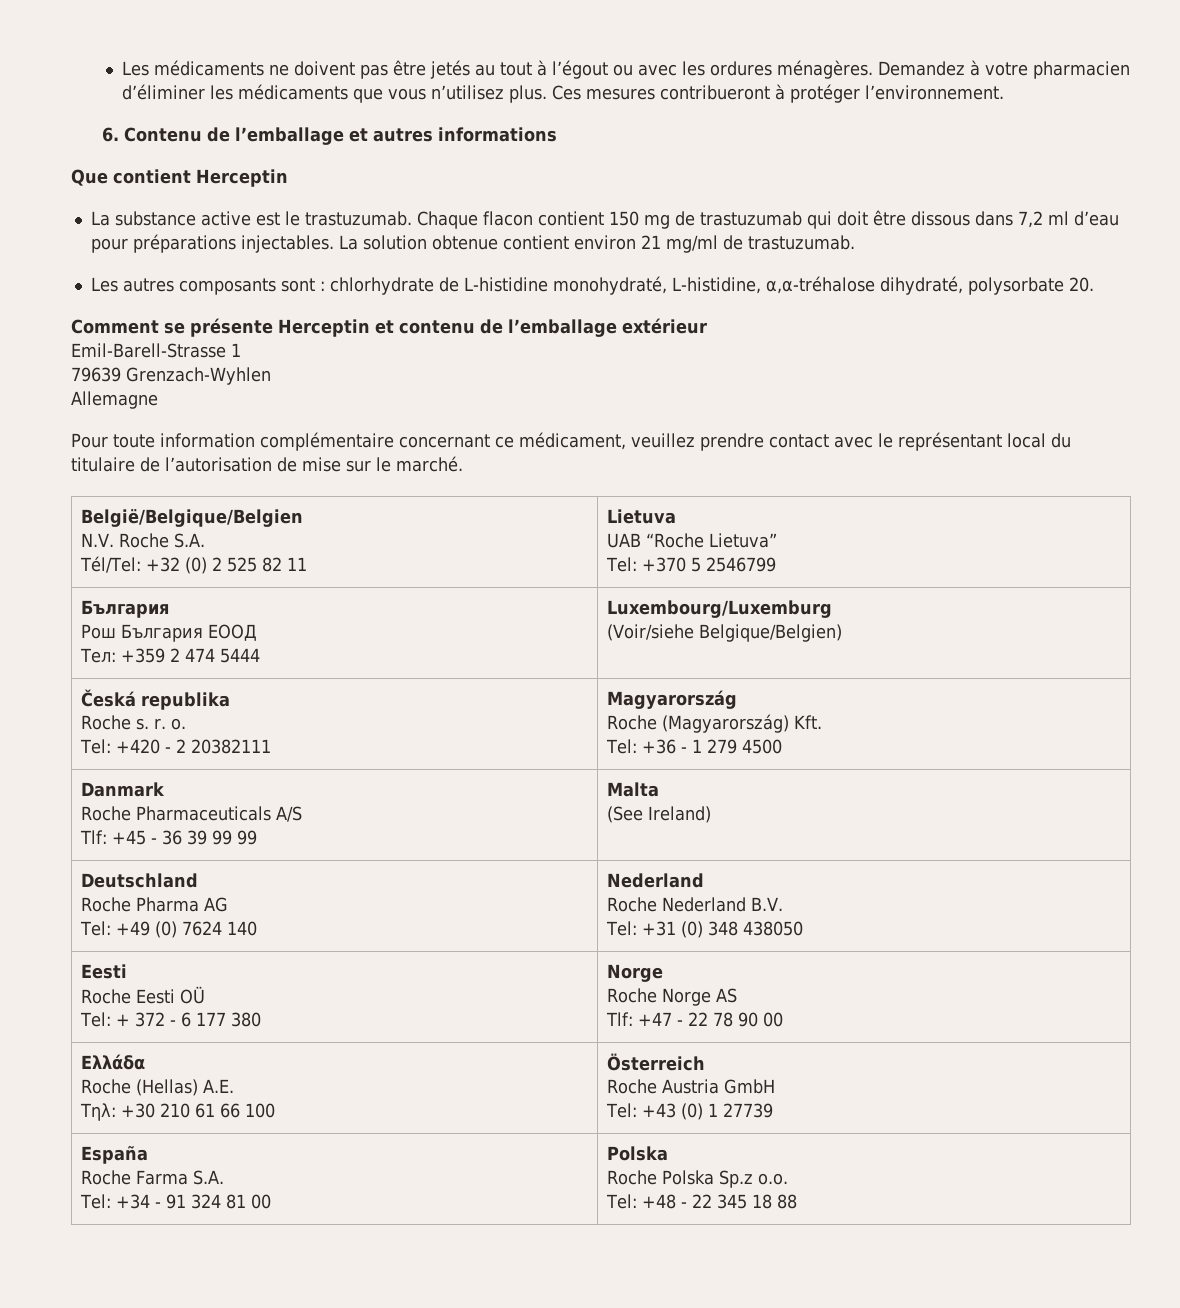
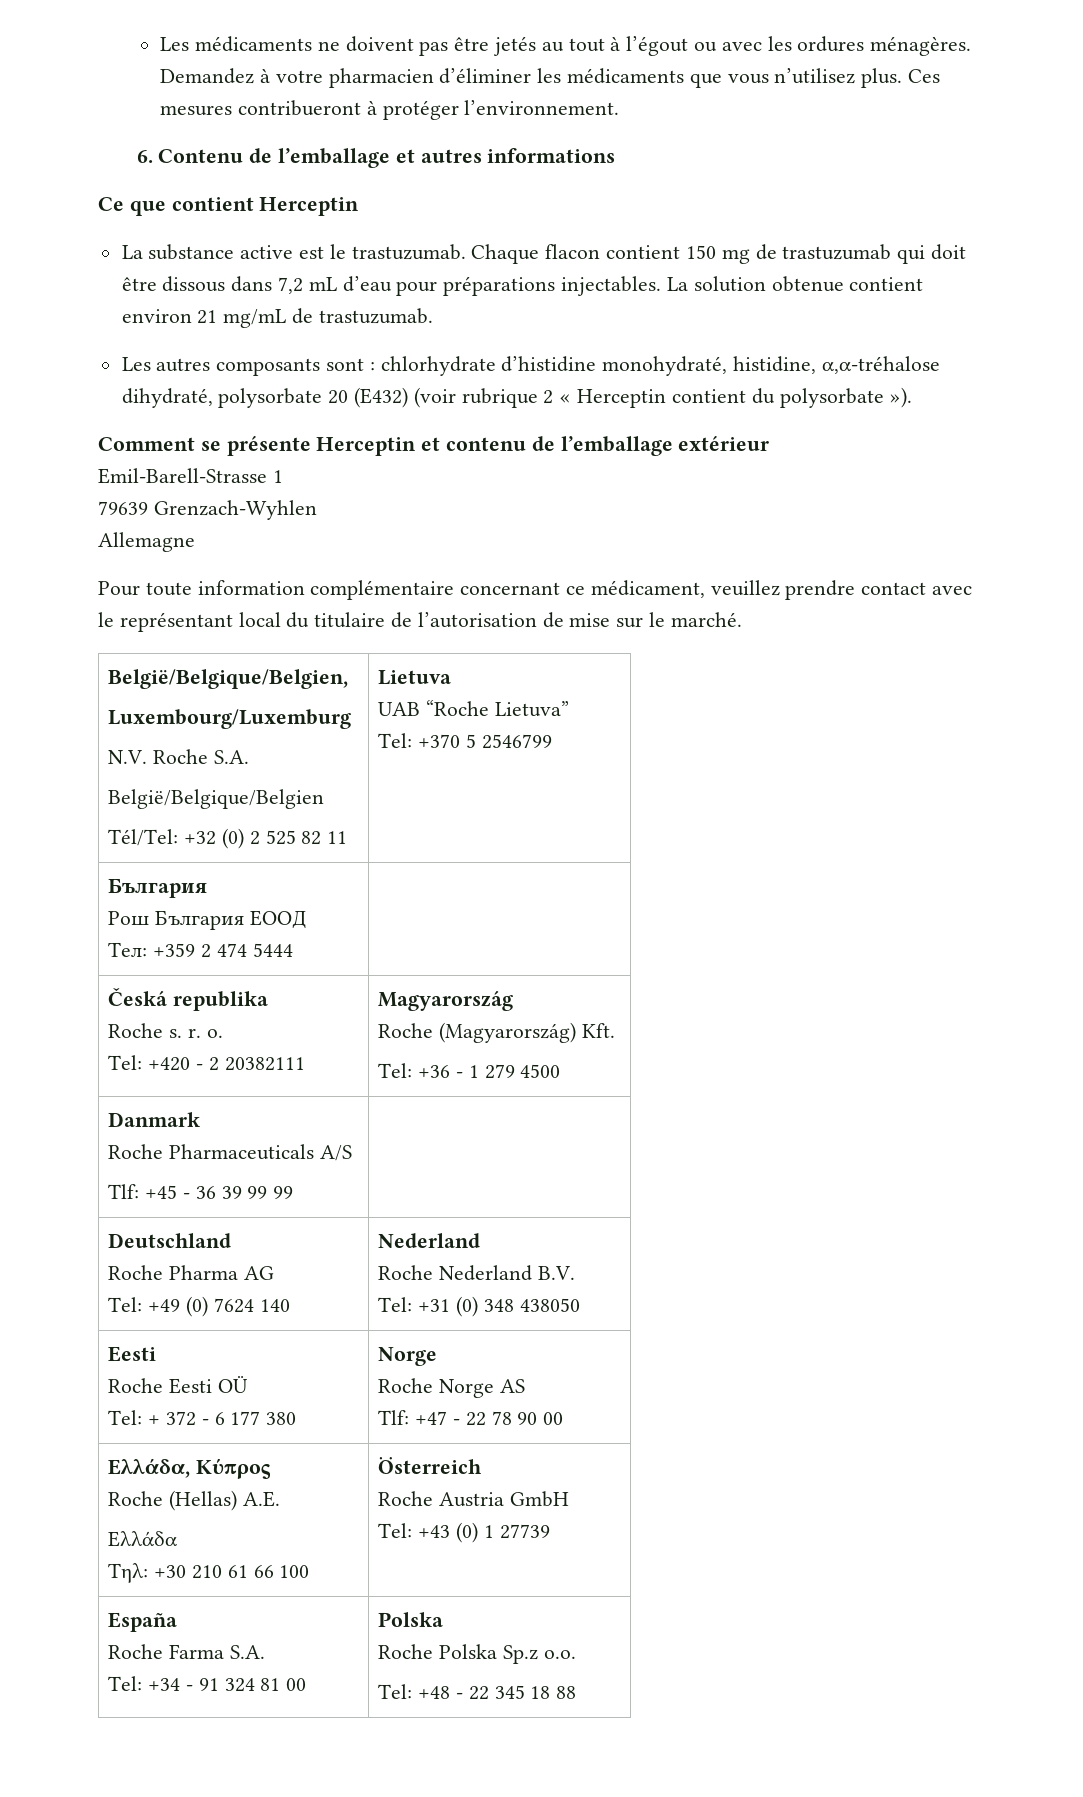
- Que contient Herceptin
+ Ce que contient Herceptin
- Chaque flacon contient 150 mg de trastuzumab qui doit être dissous dans 7,2 ml d’eau pour préparations injectables.
+ Chaque flacon contient 150 mg de trastuzumab qui doit être dissous dans 7,2 mL d’eau pour préparations injectables.
- La solution obtenue contient environ 21 mg/ml de trastuzumab.
+ La solution obtenue contient environ 21 mg/mL de trastuzumab.
- Les autres composants sont : chlorhydrate de L-histidine monohydraté, L-histidine, α,α-tréhalose dihydraté, polysorbate 20.
+ Les autres composants sont : chlorhydrate d’histidine monohydraté, histidine, α,α-tréhalose dihydraté, polysorbate 20 (E432) (voir rubrique 2 « Herceptin contient du polysorbate »).
+ België/Belgique/Belgien,
+ Luxembourg/Luxemburg
+ N.V. Roche S.A.
  België/Belgique/Belgien
- N.V. Roche S.A.
  Tél/Tel: +32 (0) 2 525 82 11 | Lietuva
  UAB “Roche Lietuva”
  Tel: +370 5 2546799
  България
  Рош България ЕООД
- Тел: +359 2 474 5444 | Luxembourg/Luxemburg
- (Voir/siehe Belgique/Belgien)
+ Тел: +359 2 474 5444 |
  Danmark
  Roche Pharmaceuticals A/S
- Tlf: +45 - 36 39 99 99 | Malta
- (See Ireland)
+ Tlf: +45 - 36 39 99 99 |
+ Ελλάδα, Kύπρος
+ Roche (Hellas) A.E.
  Ελλάδα
- Roche (Hellas) A.E.

